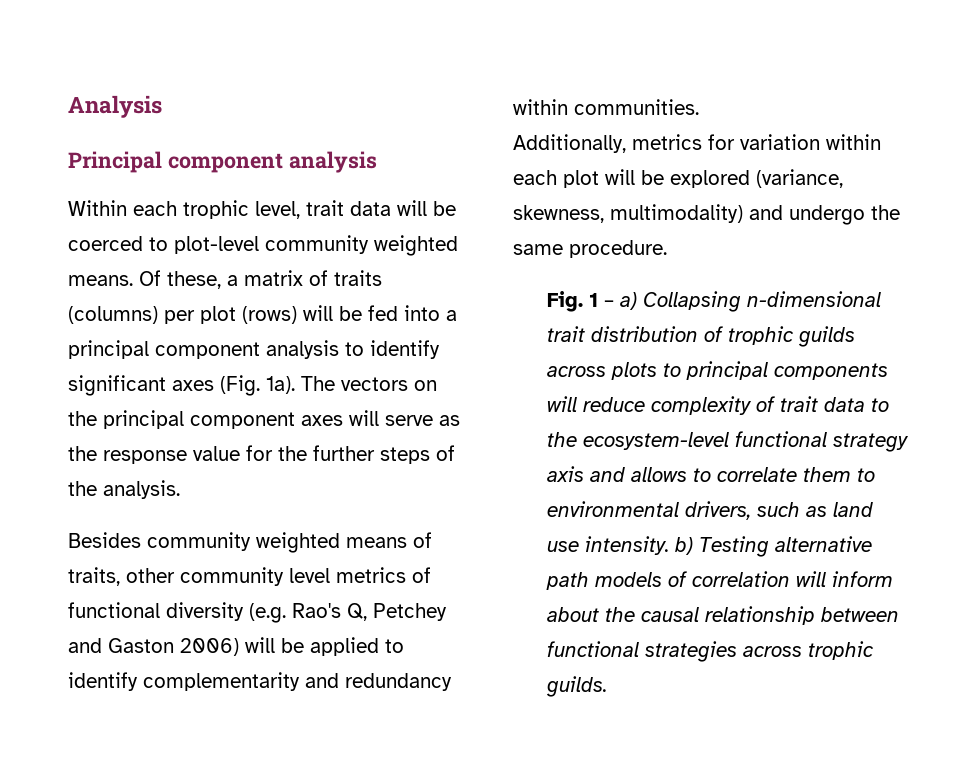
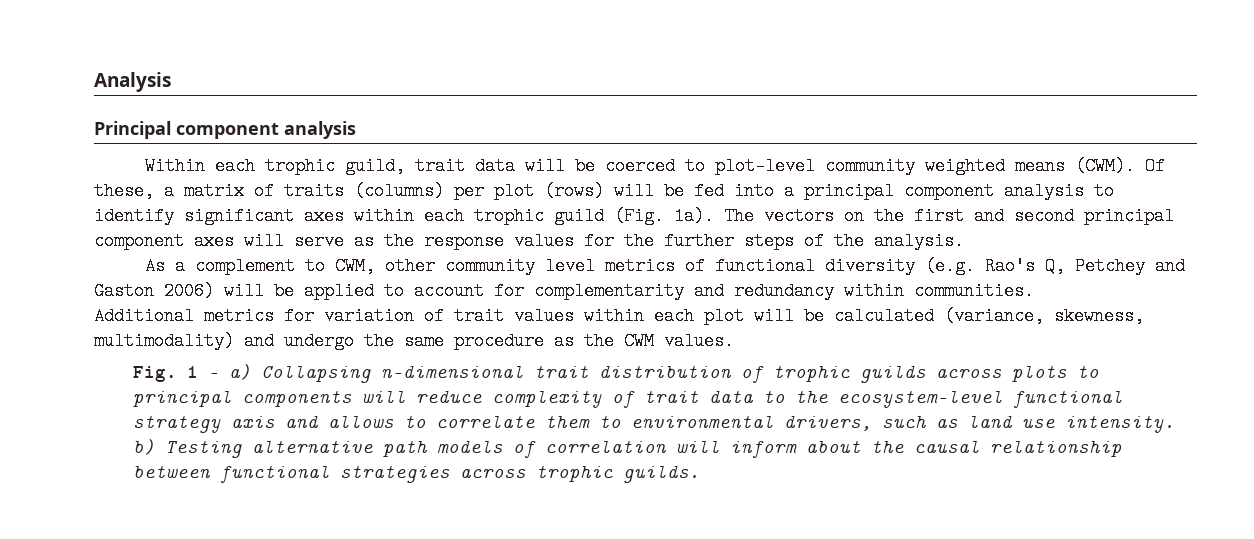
- Within each trophic level, trait data will be coerced to plot-level community weighted means.
+ Within each trophic guild, trait data will be coerced to plot-level community weighted means (CWM).
- Of these, a matrix of traits (columns) per plot (rows) will be fed into a principal component analysis to identify significant axes (Fig. 1a).
+ Of these, a matrix of traits (columns) per plot (rows) will be fed into a principal component analysis to identify significant axes within each trophic guild (Fig. 1a).
- The vectors on the principal component axes will serve as the response value for the further steps of the analysis.
+ The vectors on the first and second principal component axes will serve as the response values for the further steps of the analysis.
- Besides community weighted means of traits, other community level metrics of functional diversity (e.g. Rao's Q, Petchey and Gaston 2006) will be applied to identify complementarity and redundancy within communities.
+ As a complement to CWM, other community level metrics of functional diversity (e.g. Rao's Q, Petchey and Gaston 2006) will be applied to account for complementarity and redundancy within communities.
- Additionally, metrics for variation within each plot will be explored (variance, skewness, multimodality) and undergo the same procedure.
+ Additional metrics for variation of trait values within each plot will be calculated (variance, skewness, multimodality) and undergo the same procedure as the CWM values.

